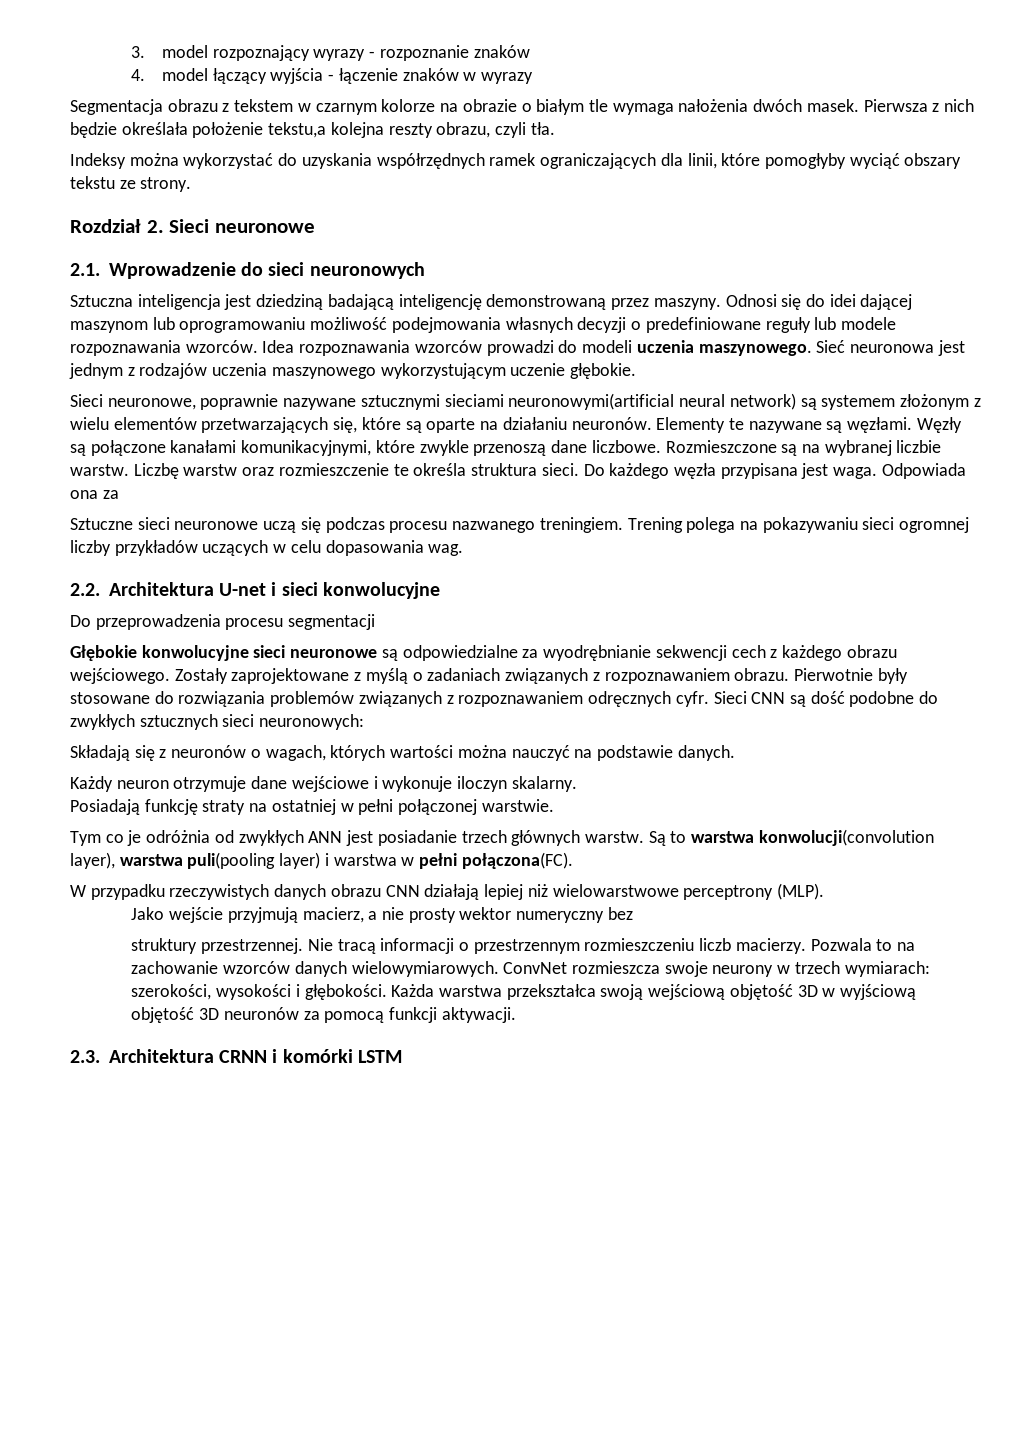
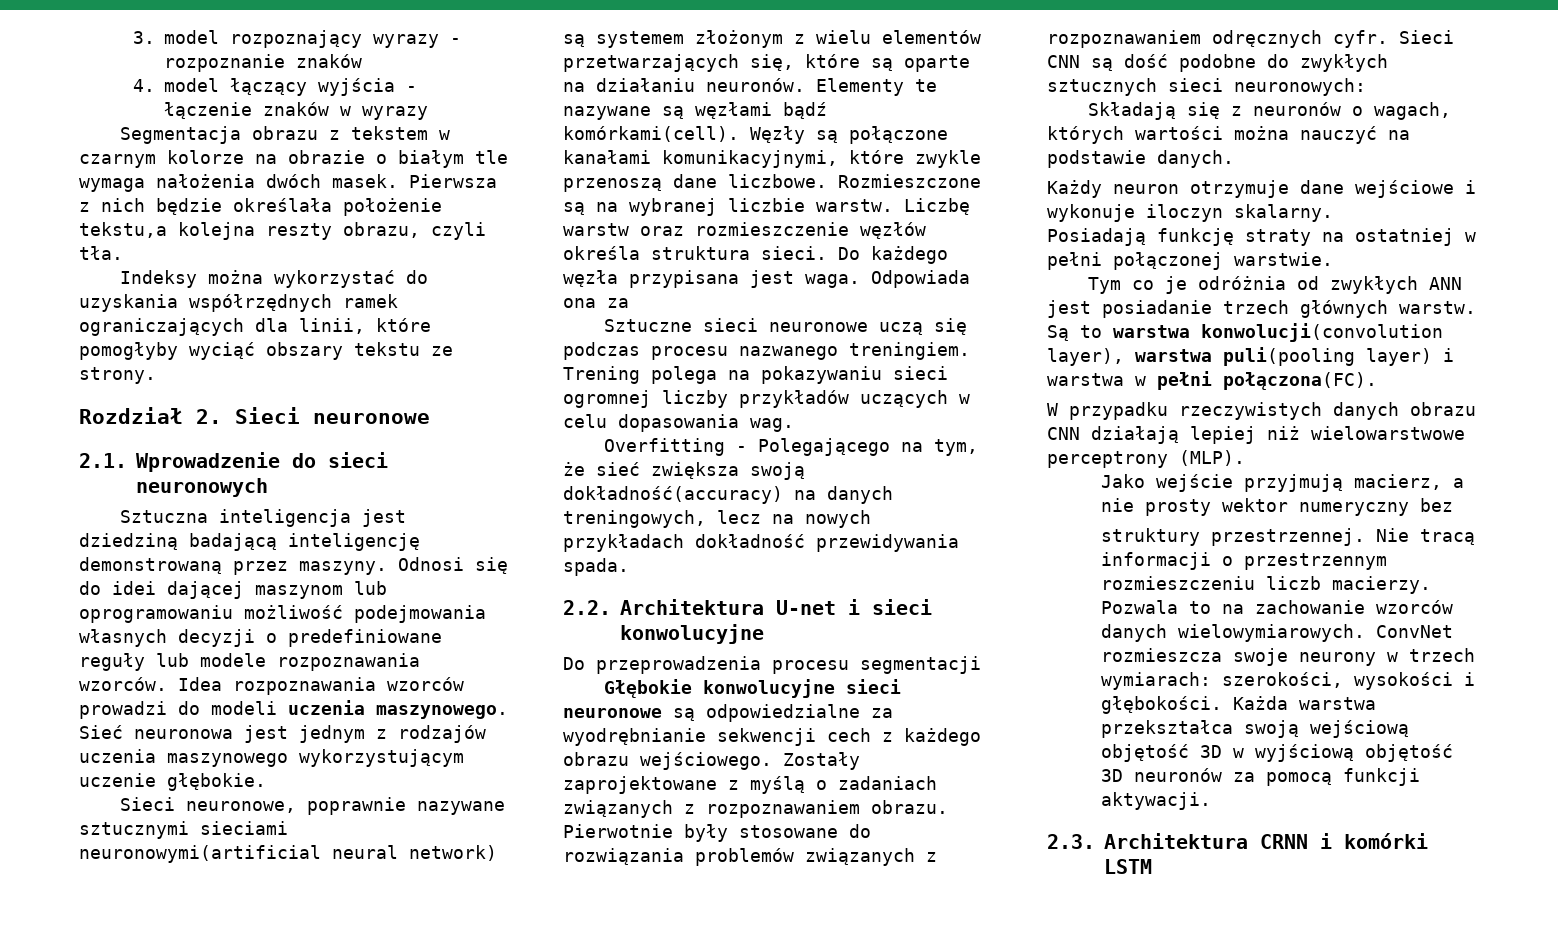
- Elementy te nazywane są węzłami.
+ Elementy te nazywane są węzłami bądź komórkami(cell).
- Liczbę warstw oraz rozmieszczenie te określa struktura sieci.
+ Liczbę warstw oraz rozmieszczenie węzłów określa struktura sieci.
+ Overfitting - Polegającego na tym, że sieć zwiększa swoją dokładność(accuracy) na danych treningowych, lecz na nowych przykładach dokładność przewidywania spada.

